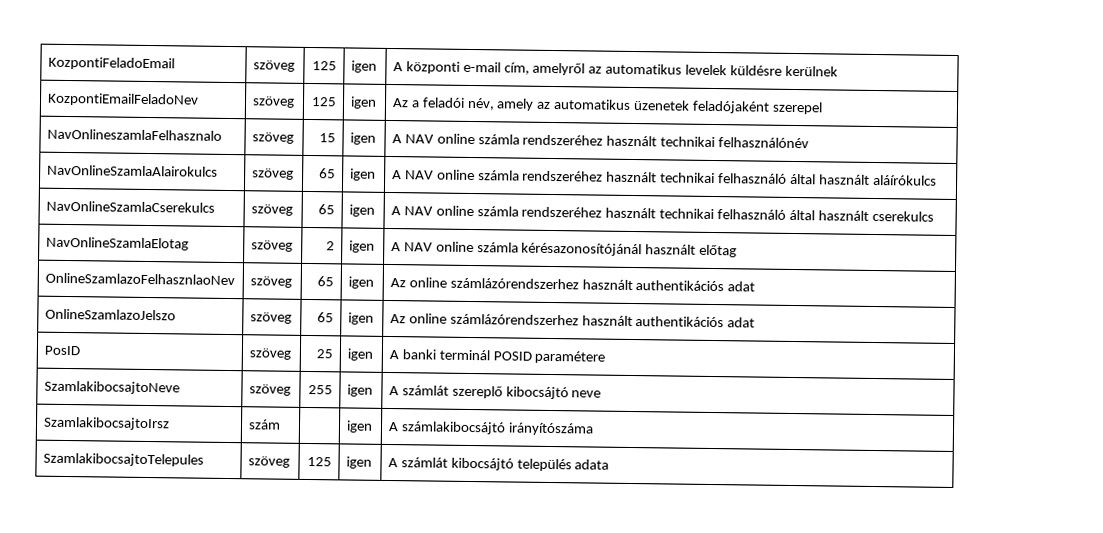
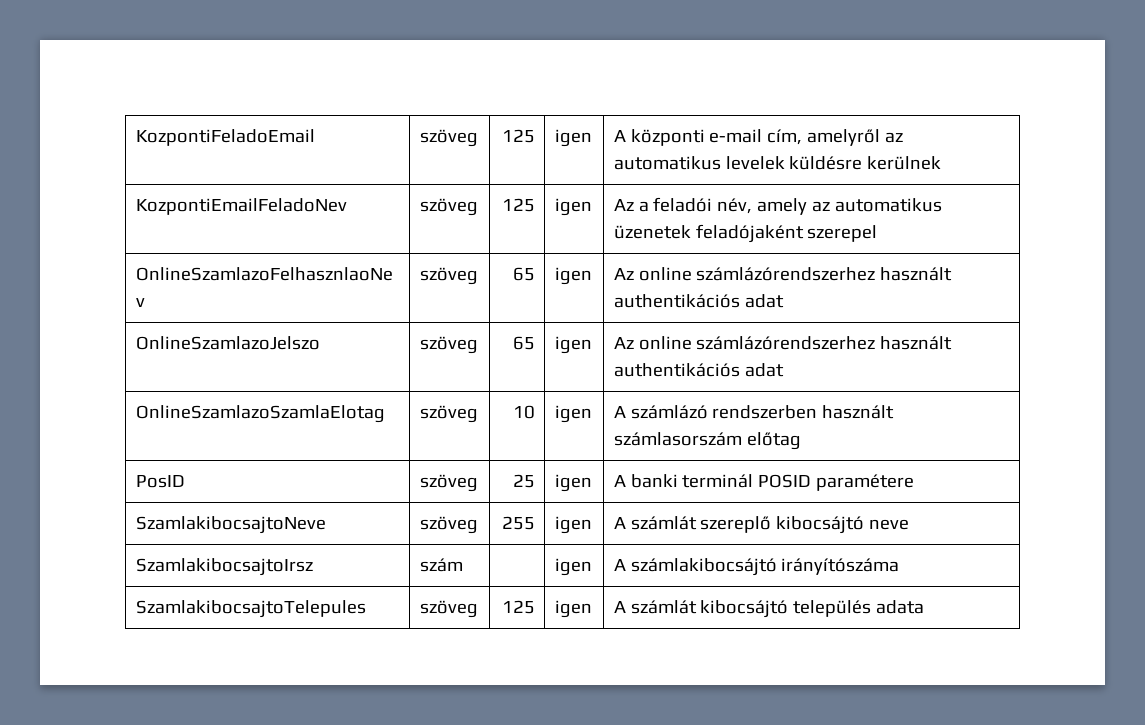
- NavOnlineszamlaFelhasznalo | szöveg | 15 | igen | A NAV online számla rendszeréhez használt technikai felhasználónév
- NavOnlineSzamlaAlairokulcs | szöveg | 65 | igen | A NAV online számla rendszeréhez használt technikai felhasználó által használt aláírókulcs
- NavOnlineSzamlaCserekulcs | szöveg | 65 | igen | A NAV online számla rendszeréhez használt technikai felhasználó által használt cserekulcs
- NavOnlineSzamlaElotag | szöveg | 2 | igen | A NAV online számla kérésazonosítójánál használt előtag
+ OnlineSzamlazoSzamlaElotag | szöveg | 10 | igen | A számlázó rendszerben használt számlasorszám előtag

